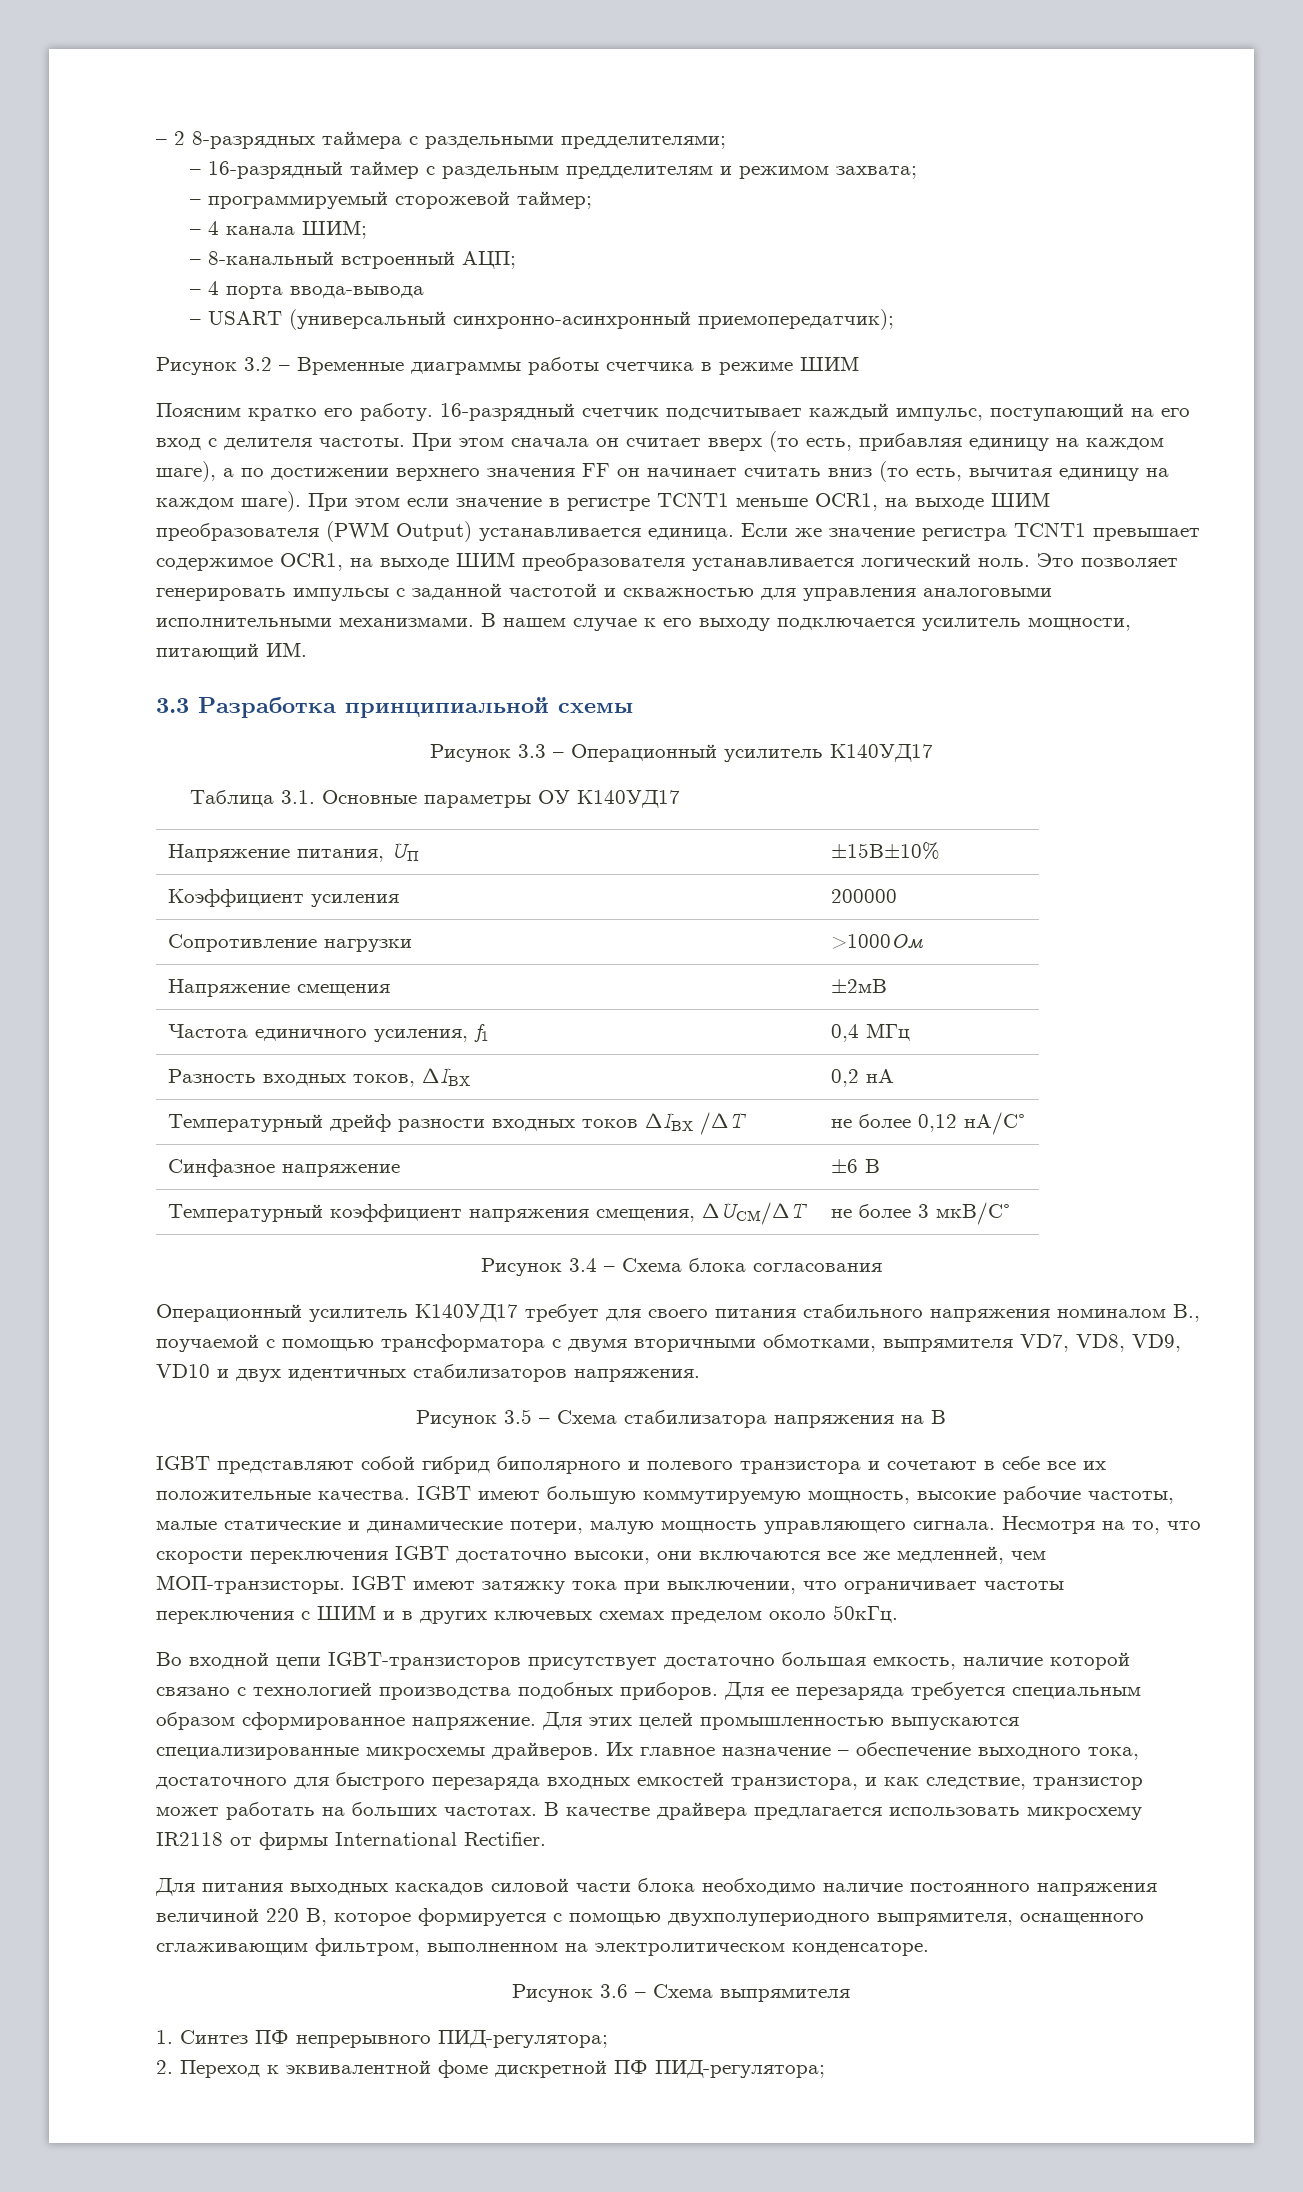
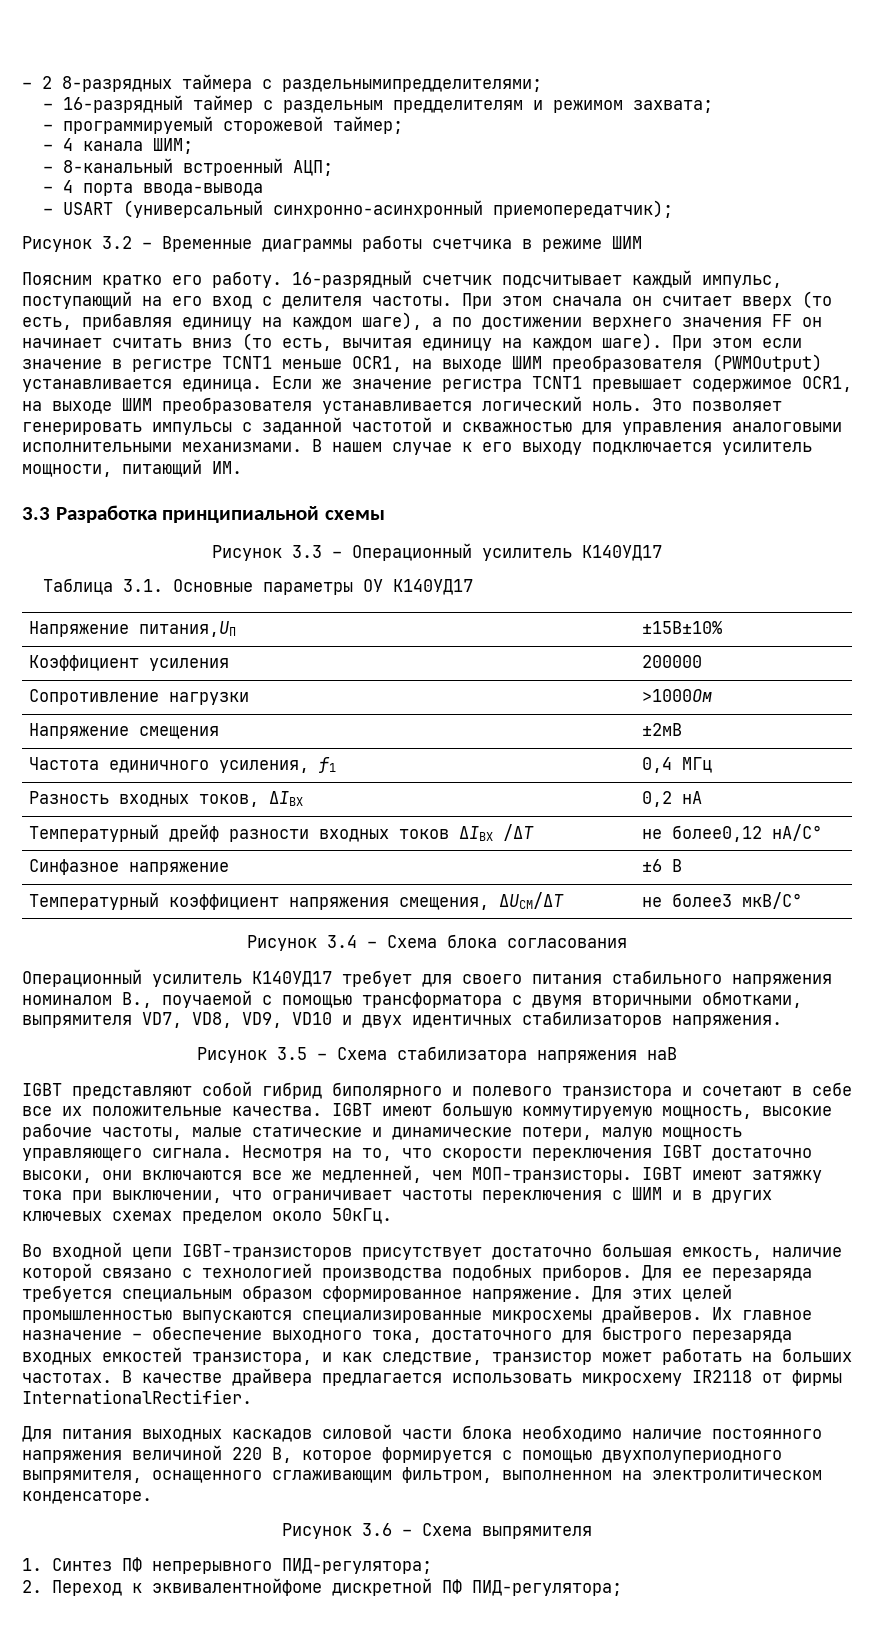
- – 2 8-разрядных таймера с раздельными предделителями;
+ – 2 8-разрядных таймера с раздельнымипредделителями;
- При этом если значение в регистре TCNT1 меньше OCR1, на выходе ШИМ преобразователя (PWM Output) устанавливается единица.
+ При этом если значение в регистре TCNT1 меньше OCR1, на выходе ШИМ преобразователя (PWMOutput) устанавливается единица.
- Напряжение питания, UП | ±15В±10%
+ Напряжение питания,UП | ±15В±10%
- Температурный дрейф разности входных токов ΔIВХ /ΔT | не более 0,12 нА/C°
+ Температурный дрейф разности входных токов ΔIВХ /ΔT | не более0,12 нА/C°
- Температурный коэффициент напряжения смещения, ΔUСМ/ΔT | не более 3 мкВ/C°
+ Температурный коэффициент напряжения смещения, ΔUСМ/ΔT | не более3 мкВ/C°
- Рисунок 3.5 – Схема стабилизатора напряжения на В
+ Рисунок 3.5 – Схема стабилизатора напряжения наВ
- В качестве драйвера предлагается использовать микросхему IR2118 от фирмы International Rectifier.
+ В качестве драйвера предлагается использовать микросхему IR2118 от фирмы InternationalRectifier.
- 2. Переход к эквивалентной фоме дискретной ПФ ПИД-регулятора;
+ 2. Переход к эквивалентнойфоме дискретной ПФ ПИД-регулятора;

